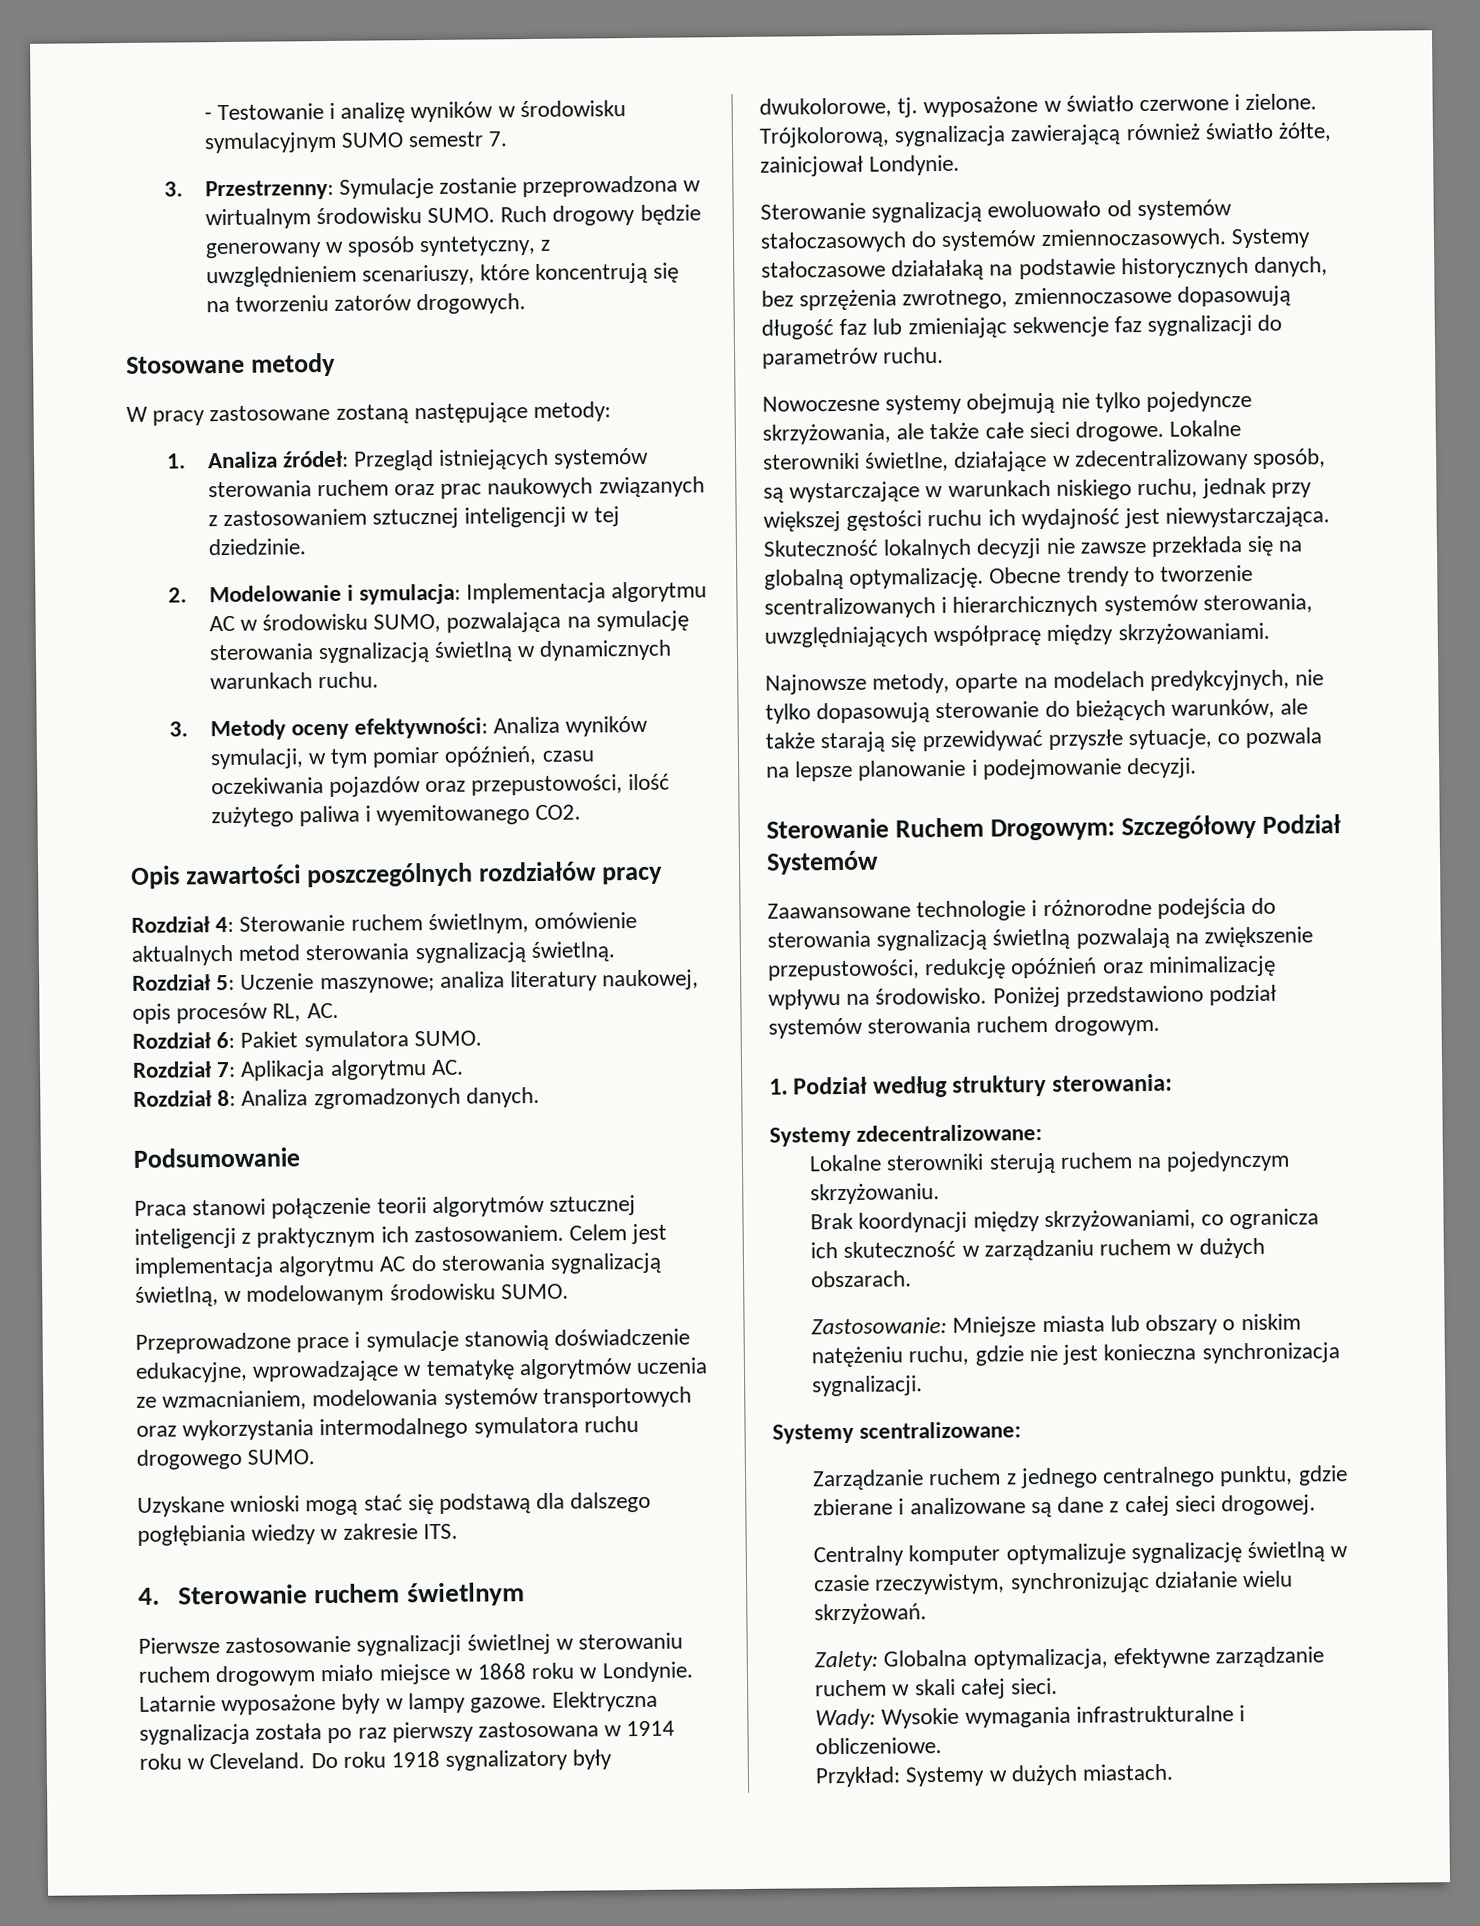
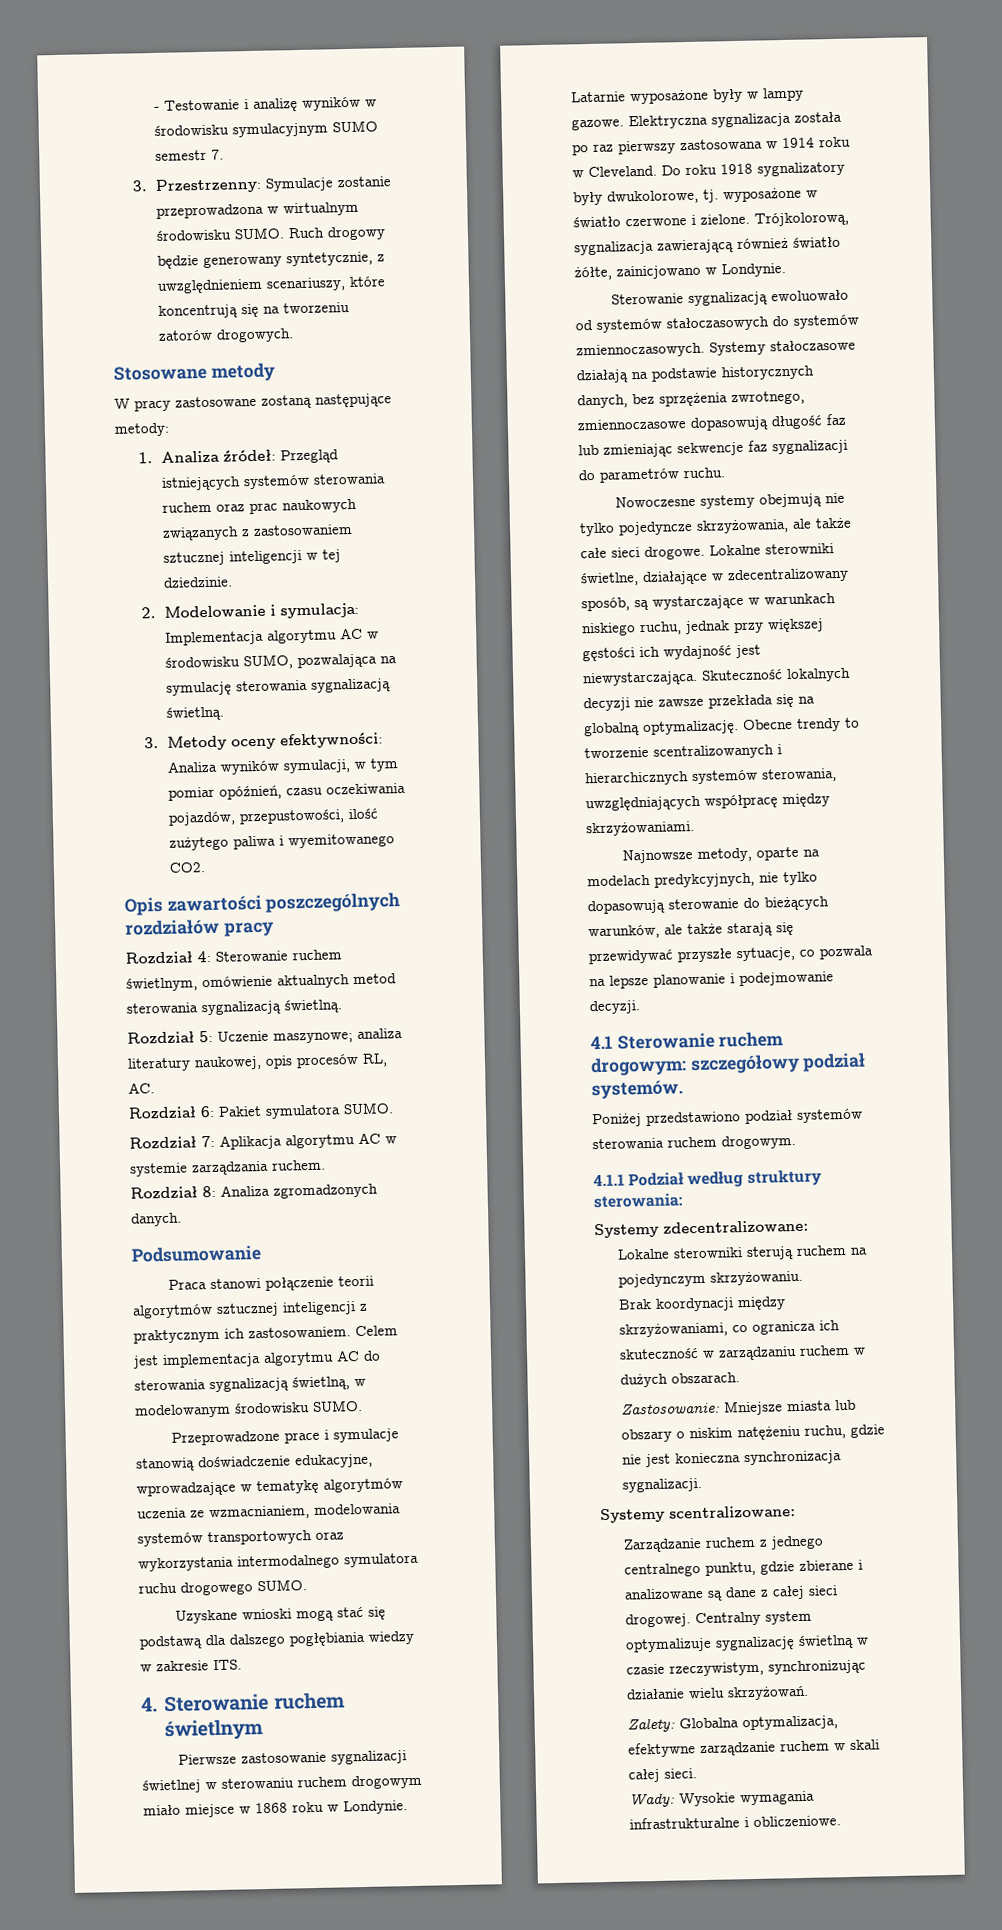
- Ruch drogowy będzie generowany w sposób syntetyczny, z uwzględnieniem scenariuszy, które koncentrują się na tworzeniu zatorów drogowych.
+ Ruch drogowy będzie generowany syntetycznie, z uwzględnieniem scenariuszy, które koncentrują się na tworzeniu zatorów drogowych.
- 2. Modelowanie i symulacja: Implementacja algorytmu AC w środowisku SUMO, pozwalająca na symulację sterowania sygnalizacją świetlną w dynamicznych warunkach ruchu.
+ 2. Modelowanie i symulacja: Implementacja algorytmu AC w środowisku SUMO, pozwalająca na symulację sterowania sygnalizacją świetlną.
- 3. Metody oceny efektywności: Analiza wyników symulacji, w tym pomiar opóźnień, czasu oczekiwania pojazdów oraz przepustowości, ilość zużytego paliwa i wyemitowanego CO2.
+ 3. Metody oceny efektywności: Analiza wyników symulacji, w tym pomiar opóźnień, czasu oczekiwania pojazdów, przepustowości, ilość zużytego paliwa i wyemitowanego CO2.
- Rozdział 7: Aplikacja algorytmu AC.
+ Rozdział 7: Aplikacja algorytmu AC w systemie zarządzania ruchem.
- Trójkolorową, sygnalizacja zawierającą również światło żółte, zainicjował Londynie.
+ Trójkolorową, sygnalizacja zawierającą również światło żółte, zainicjowano w Londynie.
- Systemy stałoczasowe działałaką na podstawie historycznych danych, bez sprzężenia zwrotnego, zmiennoczasowe dopasowują długość faz lub zmieniając sekwencje faz sygnalizacji do parametrów ruchu.
+ Systemy stałoczasowe działają na podstawie historycznych danych, bez sprzężenia zwrotnego, zmiennoczasowe dopasowują długość faz lub zmieniając sekwencje faz sygnalizacji do parametrów ruchu.
- Lokalne sterowniki świetlne, działające w zdecentralizowany sposób, są wystarczające w warunkach niskiego ruchu, jednak przy większej gęstości ruchu ich wydajność jest niewystarczająca.
+ Lokalne sterowniki świetlne, działające w zdecentralizowany sposób, są wystarczające w warunkach niskiego ruchu, jednak przy większej gęstości ich wydajność jest niewystarczająca.
- Sterowanie Ruchem Drogowym: Szczegółowy Podział Systemów
- Zaawansowane technologie i różnorodne podejścia do sterowania sygnalizacją świetlną pozwalają na zwiększenie przepustowości, redukcję opóźnień oraz minimalizację wpływu na środowisko. Poniżej przedstawiono podział systemów sterowania ruchem drogowym.
+ 4.1 Sterowanie ruchem drogowym: szczegółowy podział systemów.
+ Poniżej przedstawiono podział systemów sterowania ruchem drogowym.
- 1. Podział według struktury sterowania:
+ 4.1.1 Podział według struktury sterowania:
- Zarządzanie ruchem z jednego centralnego punktu, gdzie zbierane i analizowane są dane z całej sieci drogowej.
- Centralny komputer optymalizuje sygnalizację świetlną w czasie rzeczywistym, synchronizując działanie wielu skrzyżowań.
+ Zarządzanie ruchem z jednego centralnego punktu, gdzie zbierane i analizowane są dane z całej sieci drogowej. Centralny system optymalizuje sygnalizację świetlną w czasie rzeczywistym, synchronizując działanie wielu skrzyżowań.
- Przykład: Systemy w dużych miastach.

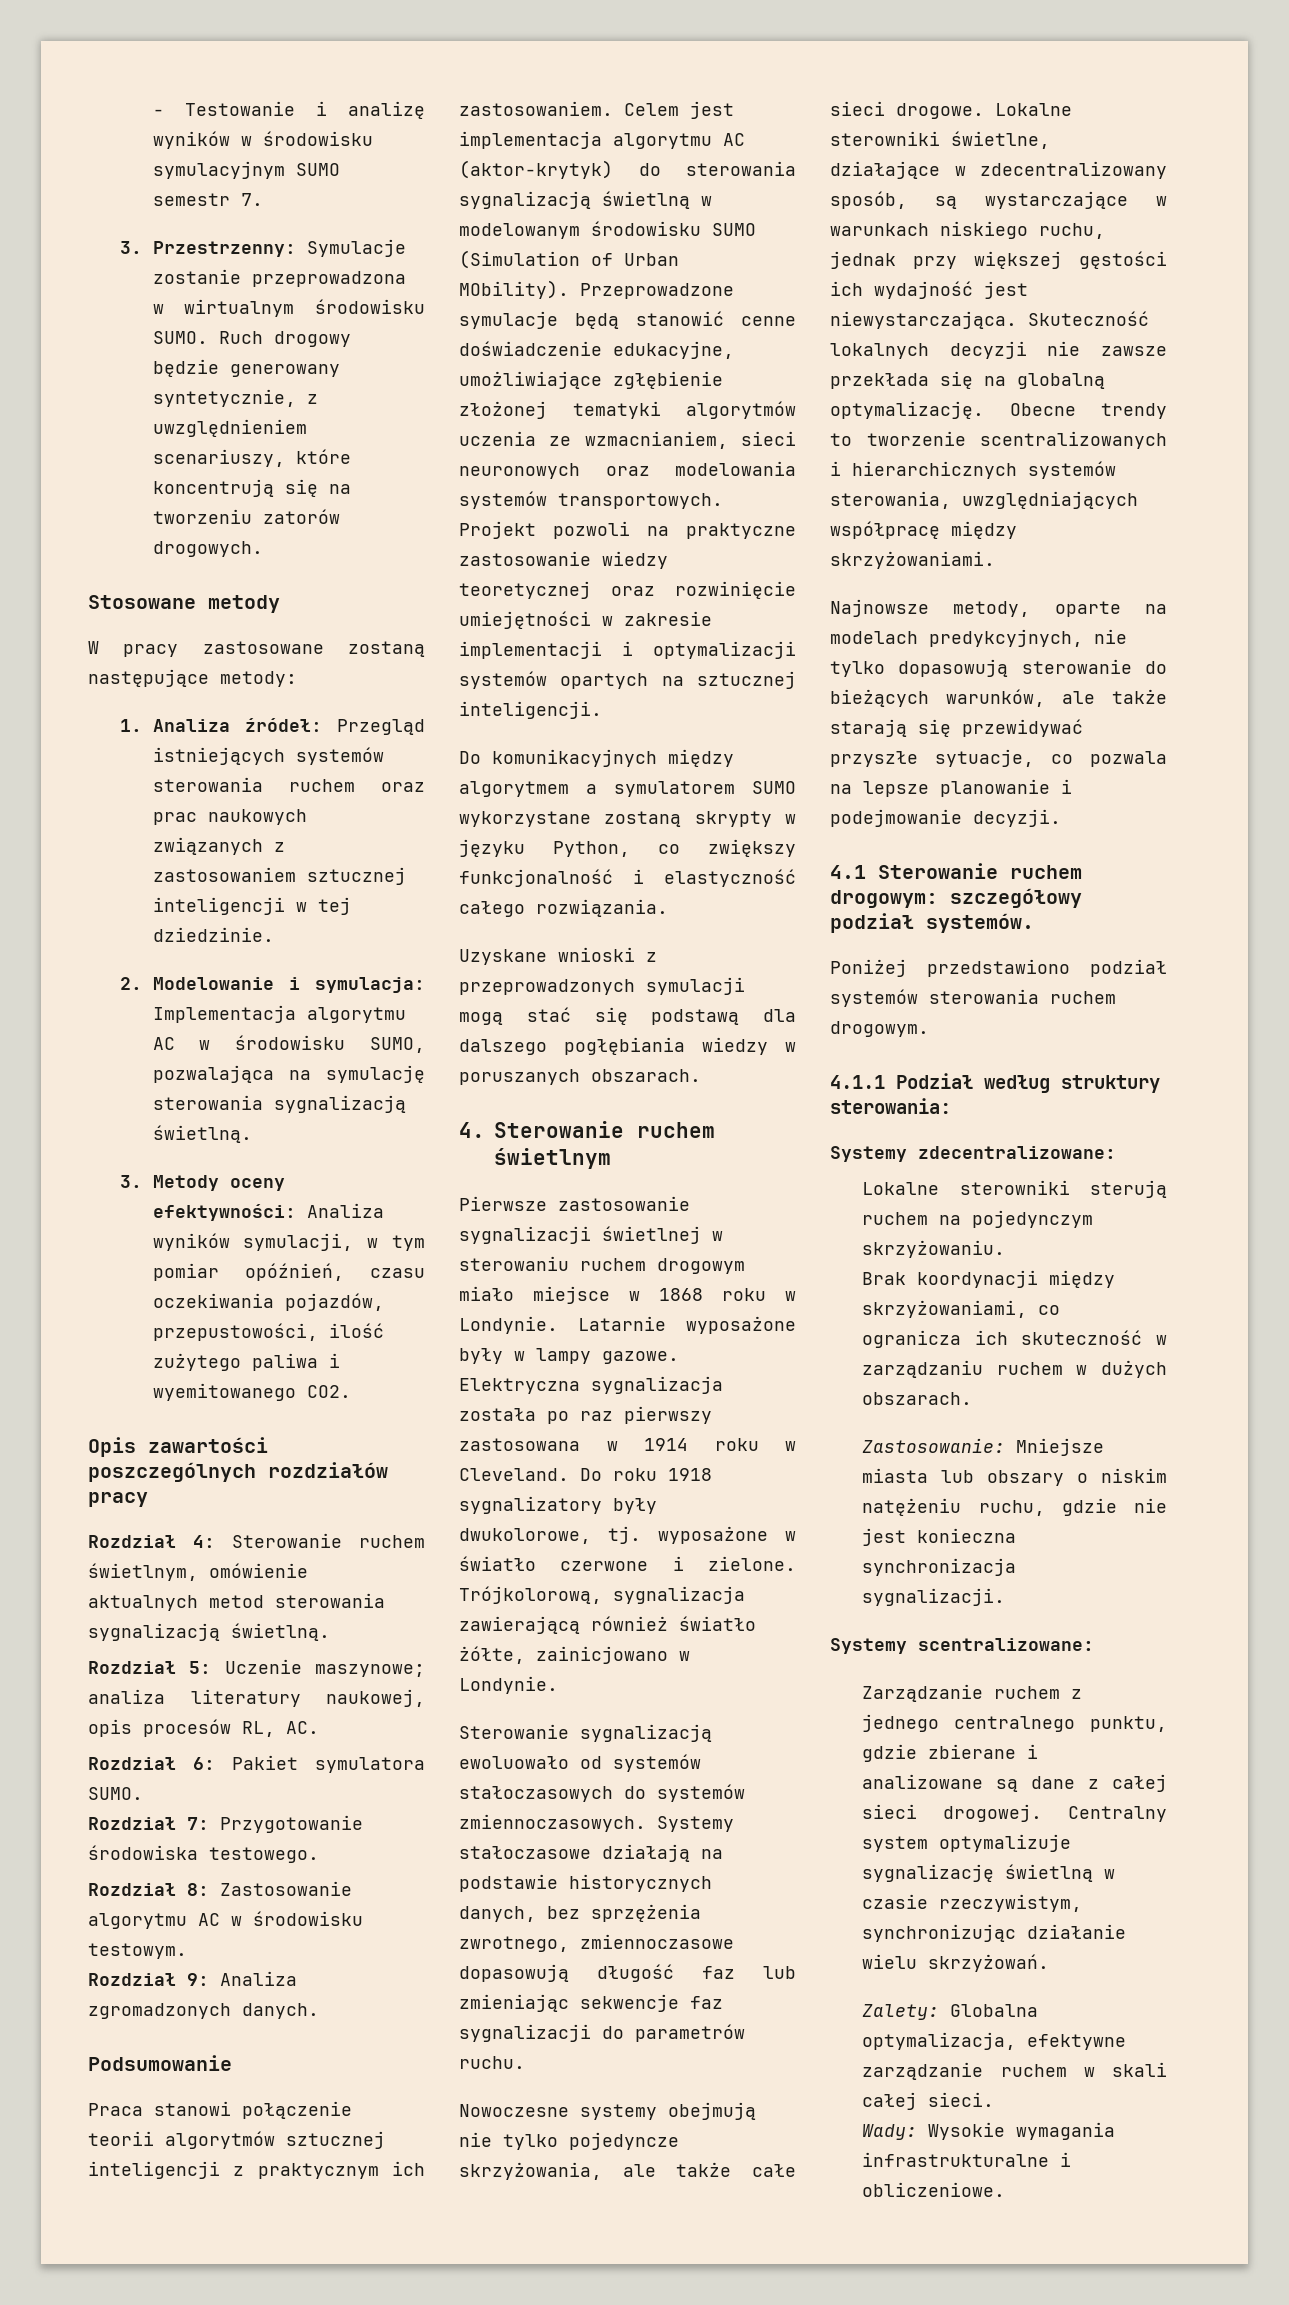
- Rozdział 7: Aplikacja algorytmu AC w systemie zarządzania ruchem.
- Rozdział 8: Analiza zgromadzonych danych.
+ Rozdział 7: Przygotowanie środowiska testowego.
+ Rozdział 8: Zastosowanie algorytmu AC w środowisku testowym.
+ Rozdział 9: Analiza zgromadzonych danych.
- Celem jest implementacja algorytmu AC do sterowania sygnalizacją świetlną, w modelowanym środowisku SUMO.
- Przeprowadzone prace i symulacje stanowią doświadczenie edukacyjne, wprowadzające w tematykę algorytmów uczenia ze wzmacnianiem, modelowania systemów transportowych oraz wykorzystania intermodalnego symulatora ruchu drogowego SUMO.
+ Celem jest implementacja algorytmu AC (aktor-krytyk) do sterowania sygnalizacją świetlną w modelowanym środowisku SUMO (Simulation of Urban MObility). Przeprowadzone symulacje będą stanowić cenne doświadczenie edukacyjne, umożliwiające zgłębienie złożonej tematyki algorytmów uczenia ze wzmacnianiem, sieci neuronowych oraz modelowania systemów transportowych. Projekt pozwoli na praktyczne zastosowanie wiedzy teoretycznej oraz rozwinięcie umiejętności w zakresie implementacji i optymalizacji systemów opartych na sztucznej inteligencji.
+ Do komunikacyjnych między algorytmem a symulatorem SUMO wykorzystane zostaną skrypty w języku Python, co zwiększy funkcjonalność i elastyczność całego rozwiązania.
- Uzyskane wnioski mogą stać się podstawą dla dalszego pogłębiania wiedzy w zakresie ITS.
+ Uzyskane wnioski z przeprowadzonych symulacji mogą stać się podstawą dla dalszego pogłębiania wiedzy w poruszanych obszarach.

